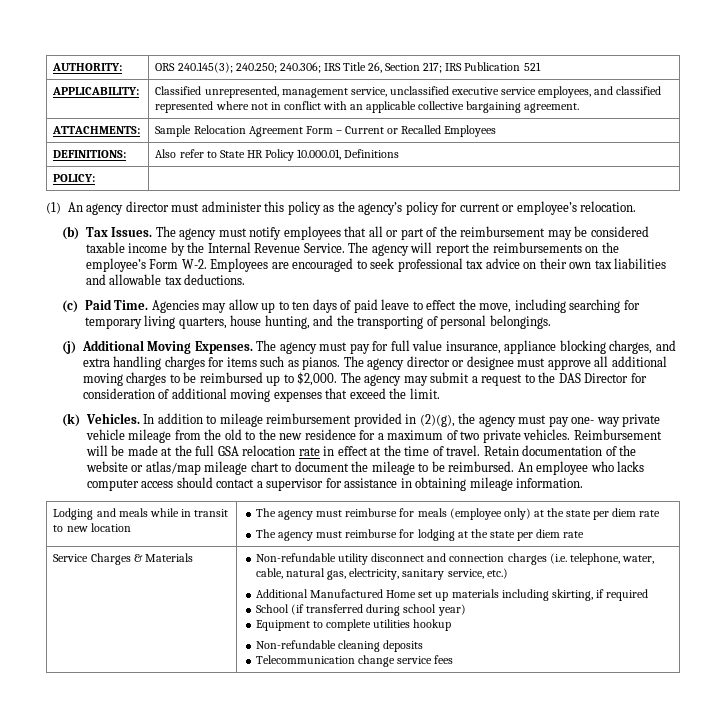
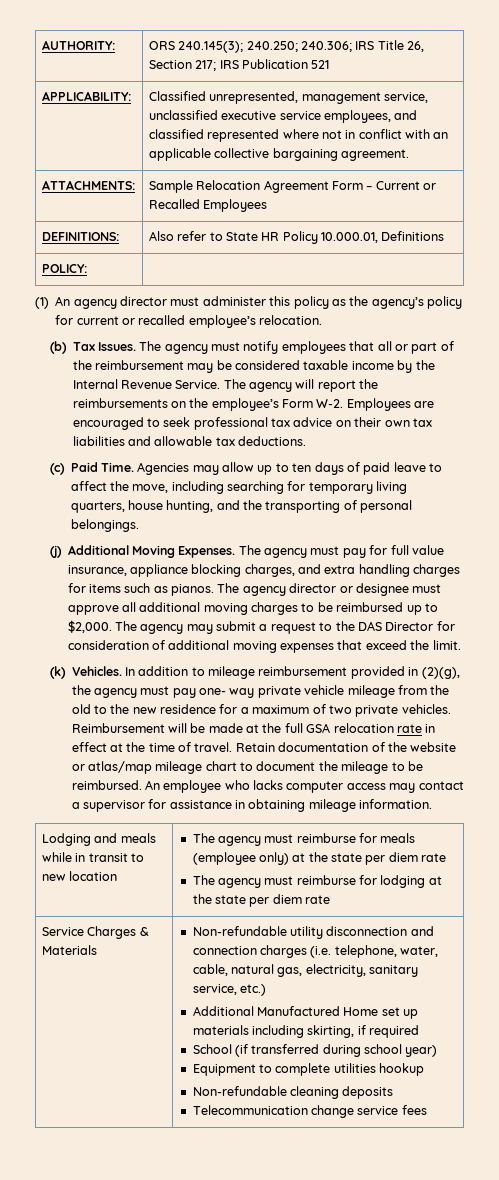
- (1) An agency director must administer this policy as the agency’s policy for current or employee’s relocation.
+ (1) An agency director must administer this policy as the agency’s policy for current or recalled employee’s relocation.
- Agencies may allow up to ten days of paid leave to effect the move, including searching for temporary living quarters, house hunting, and the transporting of personal belongings.
+ Agencies may allow up to ten days of paid leave to affect the move, including searching for temporary living quarters, house hunting, and the transporting of personal belongings.
- An employee who lacks computer access should contact a supervisor for assistance in obtaining mileage information.
+ An employee who lacks computer access may contact a supervisor for assistance in obtaining mileage information.
- Non-refundable utility disconnect and connection charges (i.e. telephone, water, cable, natural gas, electricity, sanitary service, etc.)
+ Non-refundable utility disconnection and connection charges (i.e. telephone, water, cable, natural gas, electricity, sanitary service, etc.)

